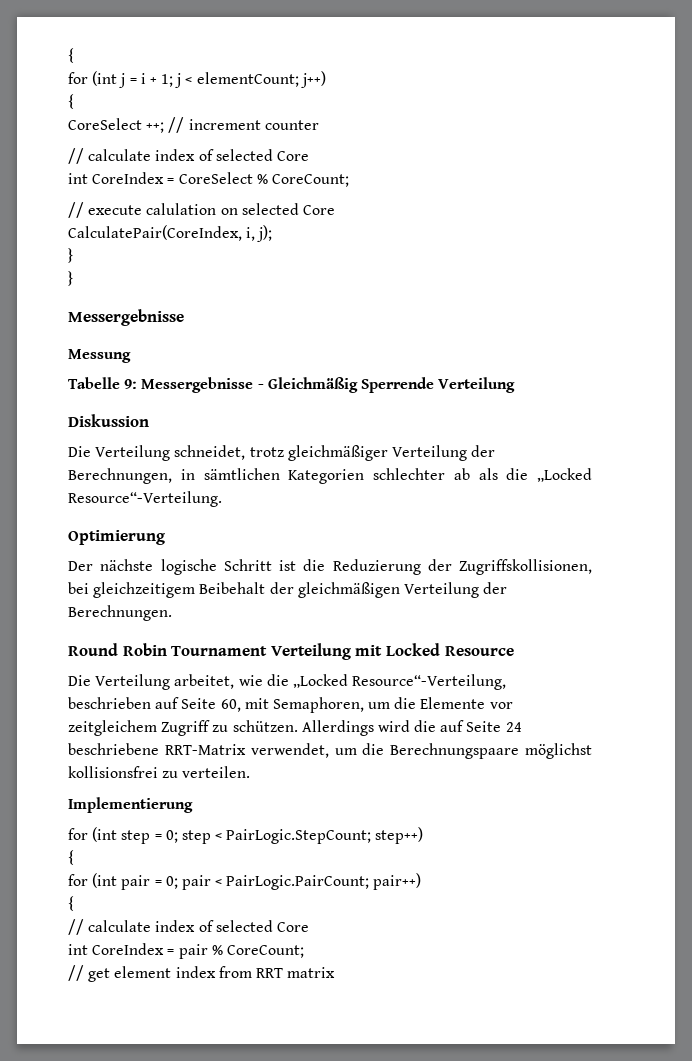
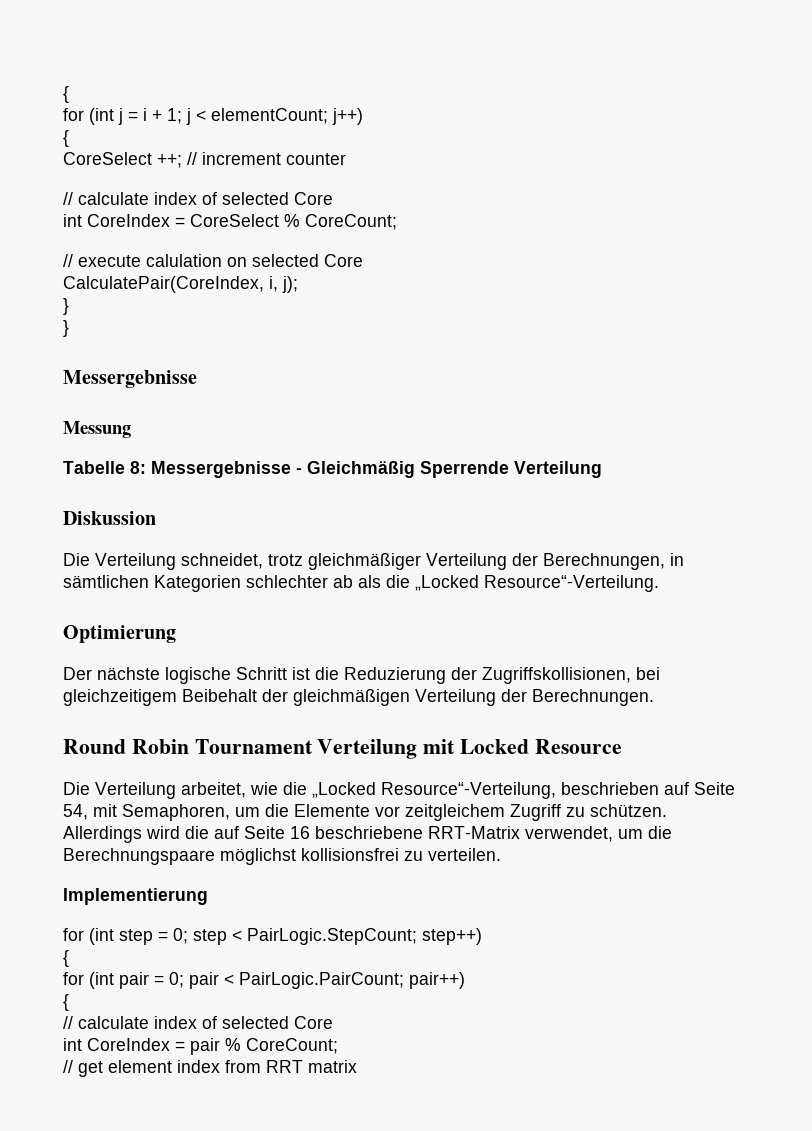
- Tabelle 9: Messergebnisse - Gleichmäßig Sperrende Verteilung
+ Tabelle 8: Messergebnisse - Gleichmäßig Sperrende Verteilung
- Die Verteilung arbeitet, wie die „Locked Resource“-Verteilung, beschrieben auf Seite 60, mit Semaphoren, um die Elemente vor zeitgleichem Zugriff zu schützen.
+ Die Verteilung arbeitet, wie die „Locked Resource“-Verteilung, beschrieben auf Seite 54, mit Semaphoren, um die Elemente vor zeitgleichem Zugriff zu schützen.
- Allerdings wird die auf Seite 24 beschriebene RRT-Matrix verwendet, um die Berechnungspaare möglichst kollisionsfrei zu verteilen.
+ Allerdings wird die auf Seite 16 beschriebene RRT-Matrix verwendet, um die Berechnungspaare möglichst kollisionsfrei zu verteilen.

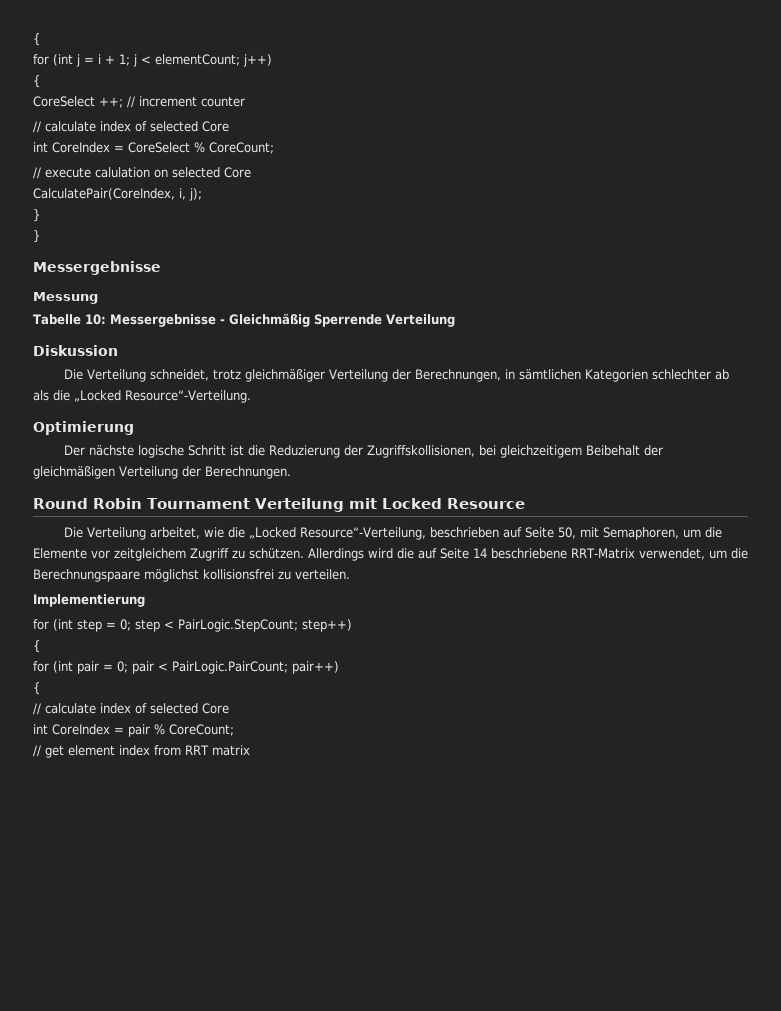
- Tabelle 8: Messergebnisse - Gleichmäßig Sperrende Verteilung
+ Tabelle 10: Messergebnisse - Gleichmäßig Sperrende Verteilung
- Die Verteilung arbeitet, wie die „Locked Resource“-Verteilung, beschrieben auf Seite 54, mit Semaphoren, um die Elemente vor zeitgleichem Zugriff zu schützen.
+ Die Verteilung arbeitet, wie die „Locked Resource“-Verteilung, beschrieben auf Seite 50, mit Semaphoren, um die Elemente vor zeitgleichem Zugriff zu schützen.
- Allerdings wird die auf Seite 16 beschriebene RRT-Matrix verwendet, um die Berechnungspaare möglichst kollisionsfrei zu verteilen.
+ Allerdings wird die auf Seite 14 beschriebene RRT-Matrix verwendet, um die Berechnungspaare möglichst kollisionsfrei zu verteilen.

